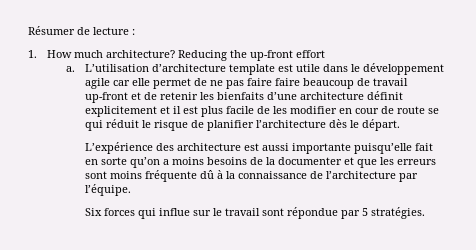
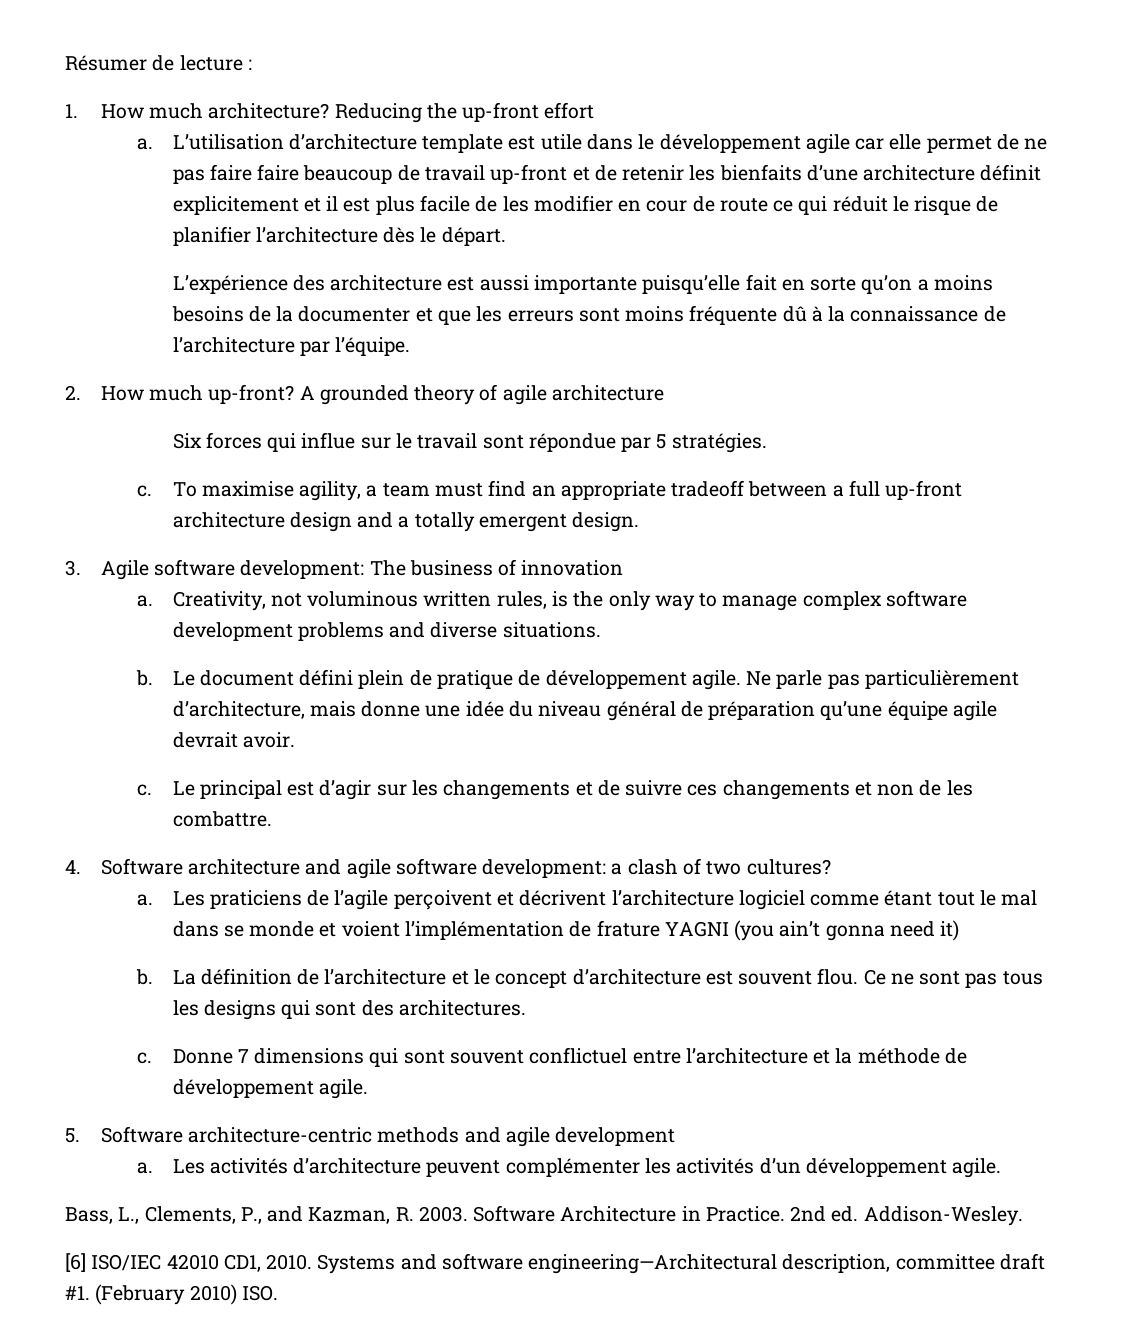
- L’utilisation d’architecture template est utile dans le développement agile car elle permet de ne pas faire faire beaucoup de travail up-front et de retenir les bienfaits d’une architecture définit explicitement et il est plus facile de les modifier en cour de route se qui réduit le risque de planifier l’architecture dès le départ.
+ L’utilisation d’architecture template est utile dans le développement agile car elle permet de ne pas faire faire beaucoup de travail up-front et de retenir les bienfaits d’une architecture définit explicitement et il est plus facile de les modifier en cour de route ce qui réduit le risque de planifier l’architecture dès le départ.
+ 2. How much up-front? A grounded theory of agile architecture
+ c. To maximise agility, a team must find an appropriate tradeoff between a full up-front architecture design and a totally emergent design.
+ 3. Agile software development: The business of innovation
+ a. Creativity, not voluminous written rules, is the only way to manage complex software development problems and diverse situations.
+ b. Le document défini plein de pratique de développement agile. Ne parle pas particulièrement d’architecture, mais donne une idée du niveau général de préparation qu’une équipe agile devrait avoir.
+ c. Le principal est d’agir sur les changements et de suivre ces changements et non de les combattre.
+ 4. Software architecture and agile software development: a clash of two cultures?
+ a. Les praticiens de l’agile perçoivent et décrivent l’architecture logiciel comme étant tout le mal dans se monde et voient l’implémentation de frature YAGNI (you ain’t gonna need it)
+ b. La définition de l’architecture et le concept d’architecture est souvent flou. Ce ne sont pas tous les designs qui sont des architectures.
+ c. Donne 7 dimensions qui sont souvent conflictuel entre l’architecture et la méthode de développement agile.
+ 5. Software architecture-centric methods and agile development
+ a. Les activités d’architecture peuvent complémenter les activités d’un développement agile.
+ Bass, L., Clements, P., and Kazman, R. 2003. Software Architecture in Practice. 2nd ed. Addison-Wesley.
+ [6] ISO/IEC 42010 CD1, 2010. Systems and software engineering—Architectural description, committee draft #1. (February 2010) ISO.

